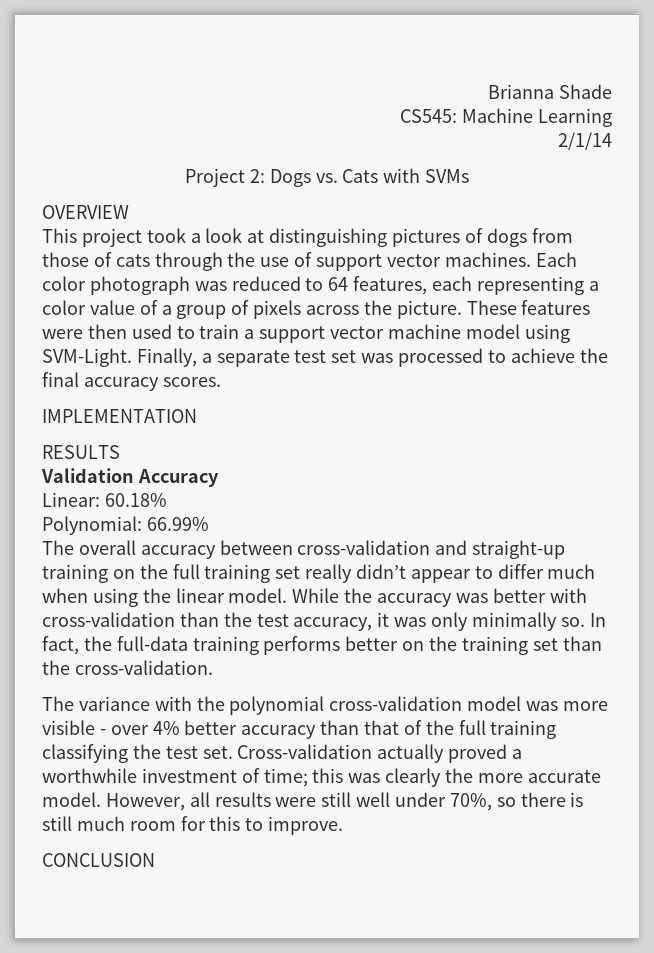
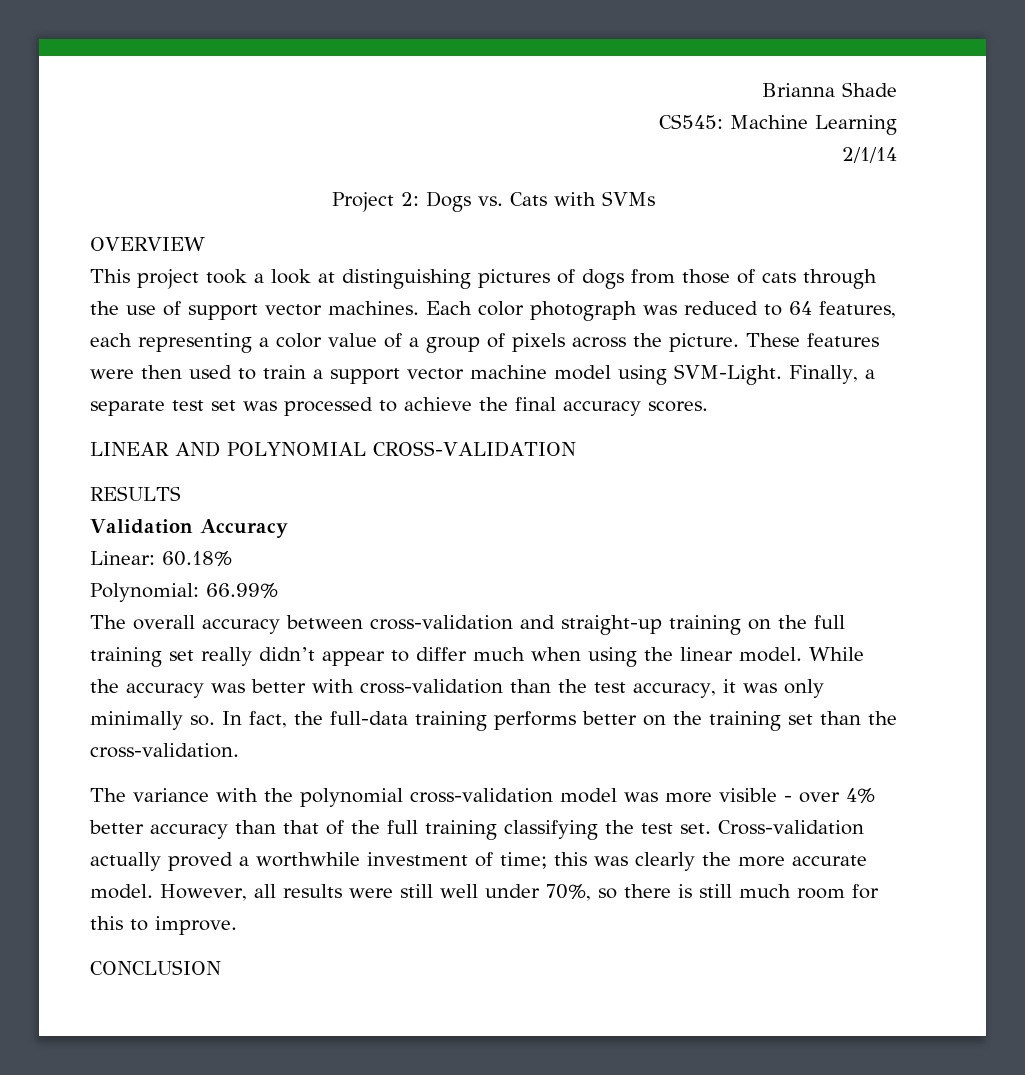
- IMPLEMENTATION
+ LINEAR AND POLYNOMIAL CROSS-VALIDATION

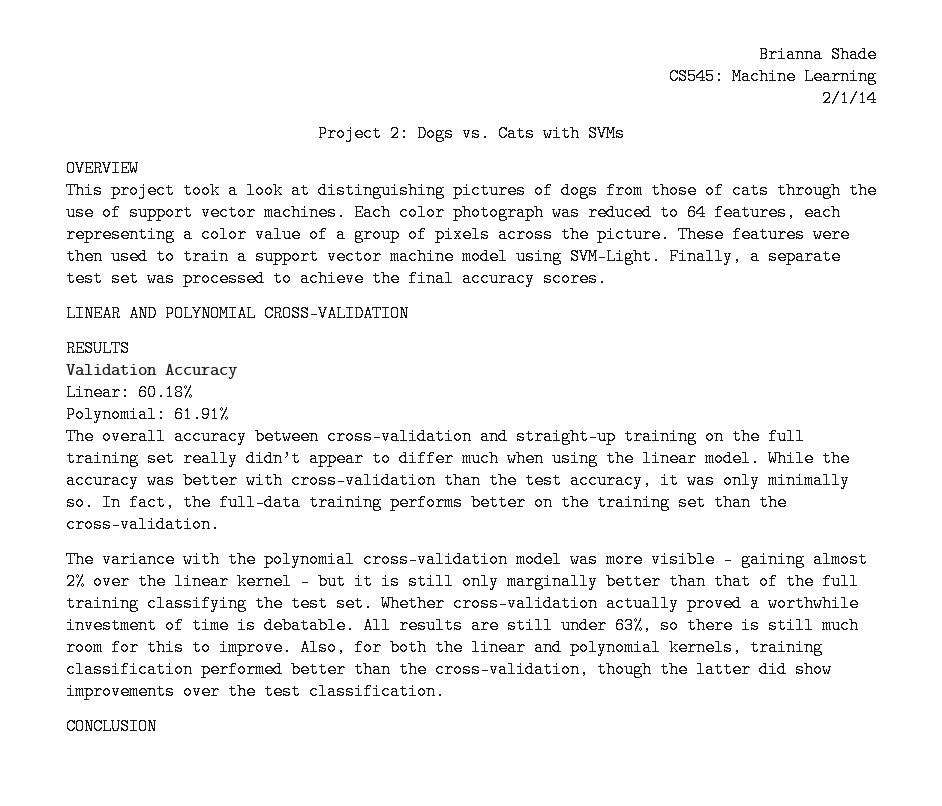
- Polynomial: 66.99%
+ Polynomial: 61.91%
- The variance with the polynomial cross-validation model was more visible - over 4% better accuracy than that of the full training classifying the test set.
+ The variance with the polynomial cross-validation model was more visible - gaining almost 2% over the linear kernel - but it is still only marginally better than that of the full training classifying the test set.
- Cross-validation actually proved a worthwhile investment of time; this was clearly the more accurate model. However, all results were still well under 70%, so there is still much room for this to improve.
+ Whether cross-validation actually proved a worthwhile investment of time is debatable. All results are still under 63%, so there is still much room for this to improve. Also, for both the linear and polynomial kernels, training classification performed better than the cross-validation, though the latter did show improvements over the test classification.

